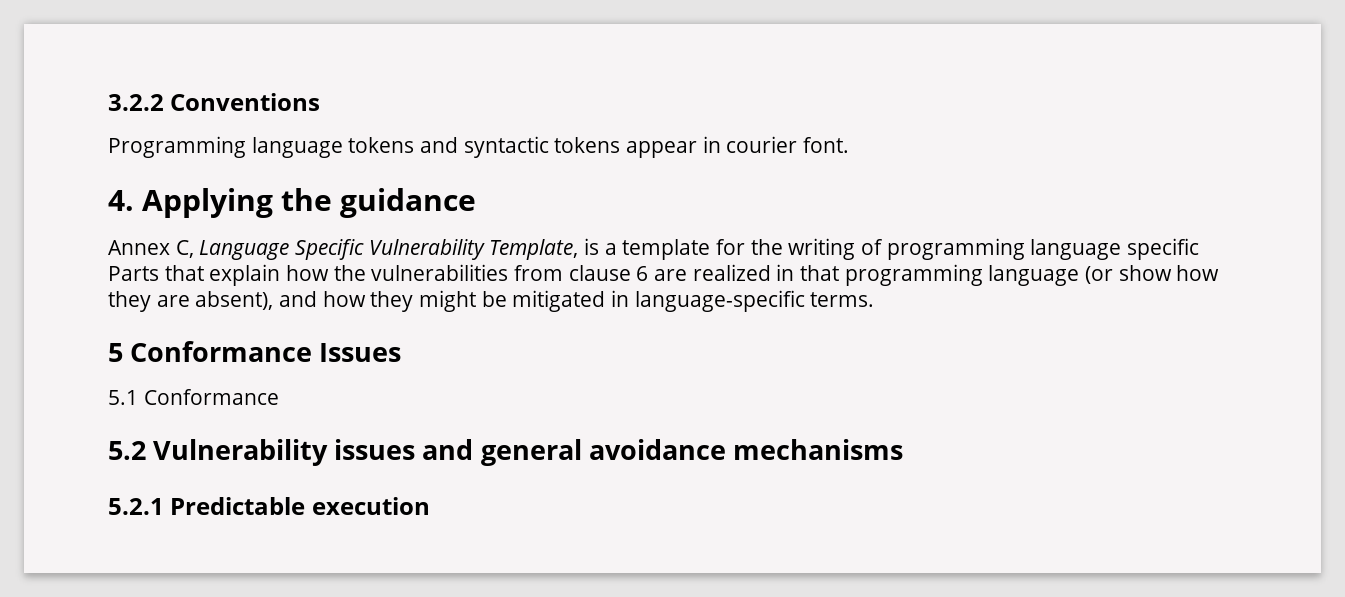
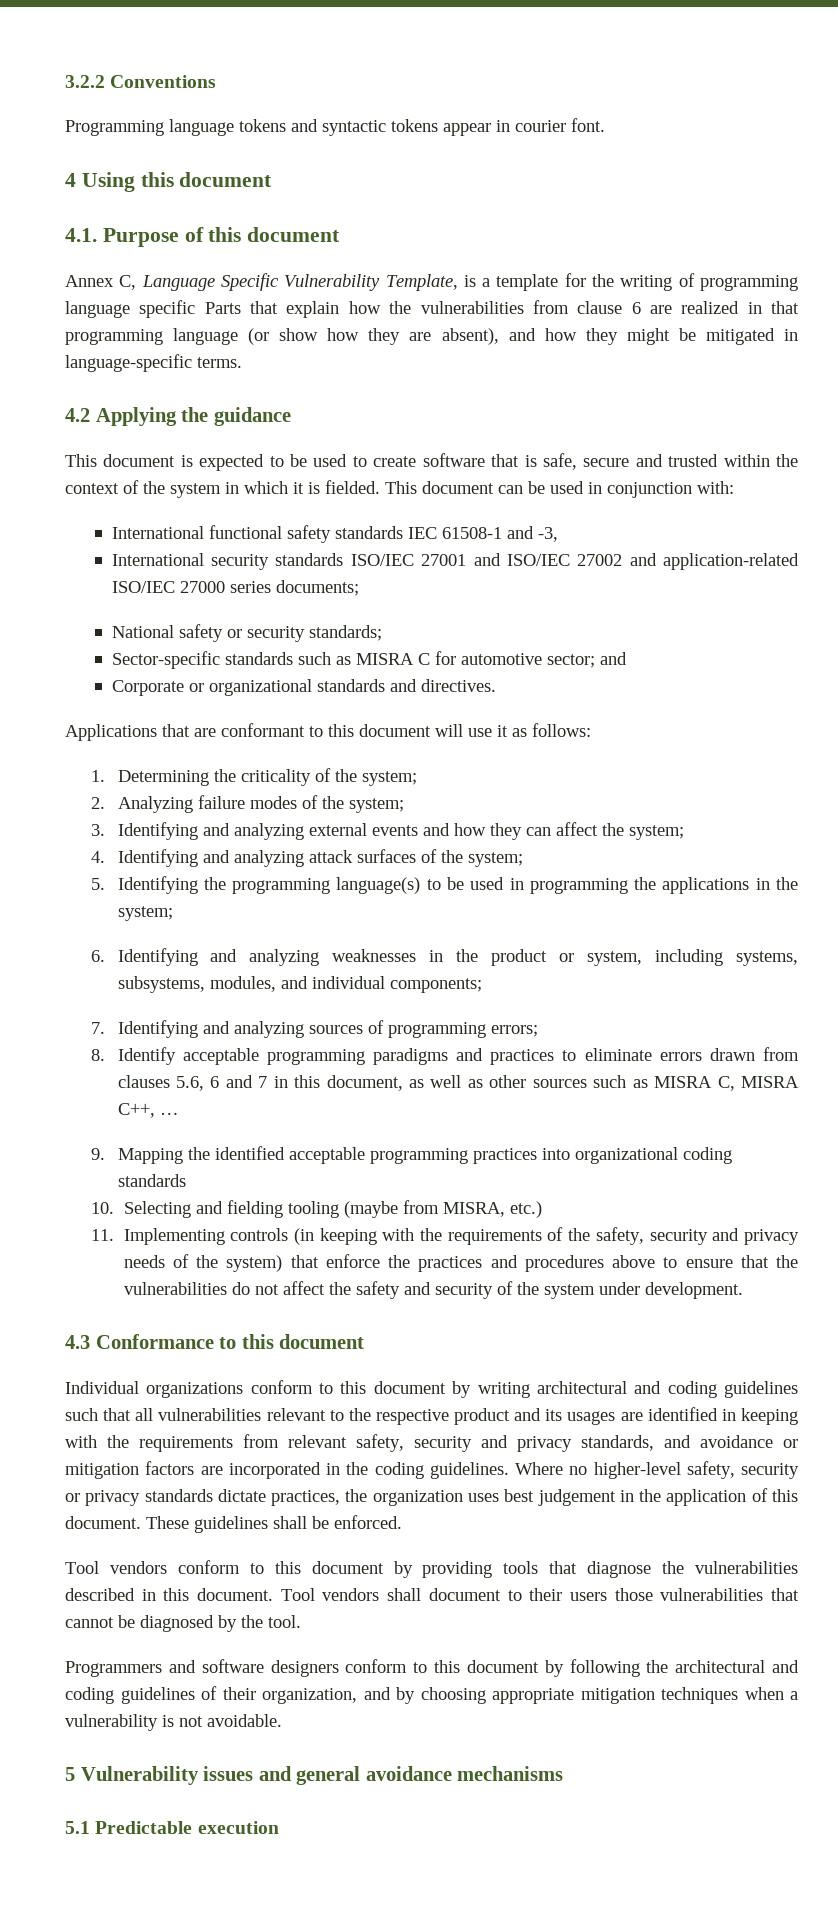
- 4. Applying the guidance
+ 4 Using this document
+ 4.1. Purpose of this document
- 5 Conformance Issues
- 5.1 Conformance
- 5.2 Vulnerability issues and general avoidance mechanisms
+ 4.2 Applying the guidance
+ This document is expected to be used to create software that is safe, secure and trusted within the context of the system in which it is fielded. This document can be used in conjunction with:
+ International functional safety standards IEC 61508-1 and -3,
+ International security standards ISO/IEC 27001 and ISO/IEC 27002 and application-related ISO/IEC 27000 series documents;
+ National safety or security standards;
+ Sector-specific standards such as MISRA C for automotive sector; and
+ Corporate or organizational standards and directives.
+ Applications that are conformant to this document will use it as follows:
+ 1. Determining the criticality of the system;
+ 2. Analyzing failure modes of the system;
+ 3. Identifying and analyzing external events and how they can affect the system;
+ 4. Identifying and analyzing attack surfaces of the system;
+ 5. Identifying the programming language(s) to be used in programming the applications in the system;
+ 6. Identifying and analyzing weaknesses in the product or system, including systems, subsystems, modules, and individual components;
+ 7. Identifying and analyzing sources of programming errors;
+ 8. Identify acceptable programming paradigms and practices to eliminate errors drawn from clauses 5.6, 6 and 7 in this document, as well as other sources such as MISRA C, MISRA C++, …
+ 9. Mapping the identified acceptable programming practices into organizational coding standards
+ 10. Selecting and fielding tooling (maybe from MISRA, etc.)
+ 11. Implementing controls (in keeping with the requirements of the safety, security and privacy needs of the system) that enforce the practices and procedures above to ensure that the vulnerabilities do not affect the safety and security of the system under development.
+ 4.3 Conformance to this document
+ Individual organizations conform to this document by writing architectural and coding guidelines such that all vulnerabilities relevant to the respective product and its usages are identified in keeping with the requirements from relevant safety, security and privacy standards, and avoidance or mitigation factors are incorporated in the coding guidelines. Where no higher-level safety, security or privacy standards dictate practices, the organization uses best judgement in the application of this document. These guidelines shall be enforced.
+ Tool vendors conform to this document by providing tools that diagnose the vulnerabilities described in this document. Tool vendors shall document to their users those vulnerabilities that cannot be diagnosed by the tool.
+ Programmers and software designers conform to this document by following the architectural and coding guidelines of their organization, and by choosing appropriate mitigation techniques when a vulnerability is not avoidable.
+ 5 Vulnerability issues and general avoidance mechanisms
- 5.2.1 Predictable execution
+ 5.1 Predictable execution

